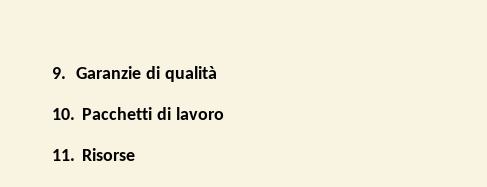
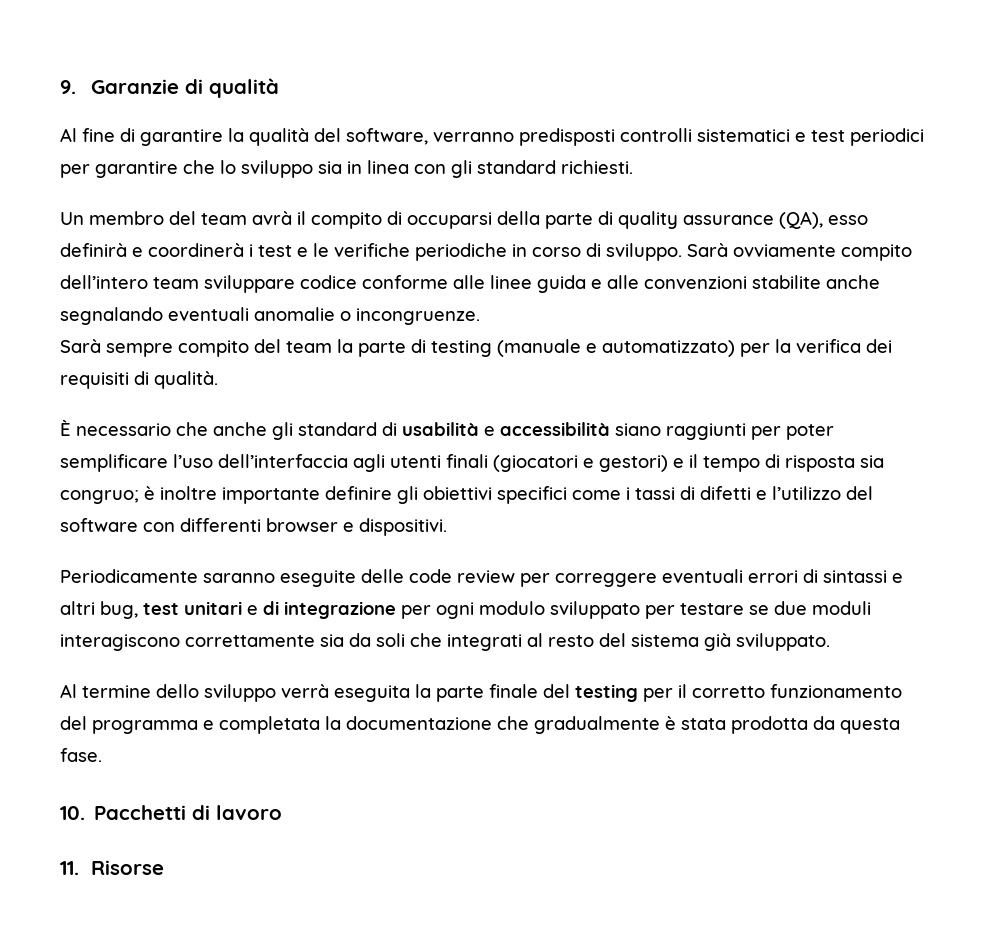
+ Al fine di garantire la qualità del software, verranno predisposti controlli sistematici e test periodici per garantire che lo sviluppo sia in linea con gli standard richiesti.
+ Un membro del team avrà il compito di occuparsi della parte di quality assurance (QA), esso definirà e coordinerà i test e le verifiche periodiche in corso di sviluppo. Sarà ovviamente compito dell’intero team sviluppare codice conforme alle linee guida e alle convenzioni stabilite anche segnalando eventuali anomalie o incongruenze.
+ Sarà sempre compito del team la parte di testing (manuale e automatizzato) per la verifica dei requisiti di qualità.
+ È necessario che anche gli standard di usabilità e accessibilità siano raggiunti per poter semplificare l’uso dell’interfaccia agli utenti finali (giocatori e gestori) e il tempo di risposta sia congruo; è inoltre importante definire gli obiettivi specifici come i tassi di difetti e l’utilizzo del software con differenti browser e dispositivi.
+ Periodicamente saranno eseguite delle code review per correggere eventuali errori di sintassi e altri bug, test unitari e di integrazione per ogni modulo sviluppato per testare se due moduli interagiscono correttamente sia da soli che integrati al resto del sistema già sviluppato.
+ Al termine dello sviluppo verrà eseguita la parte finale del testing per il corretto funzionamento del programma e completata la documentazione che gradualmente è stata prodotta da questa fase.

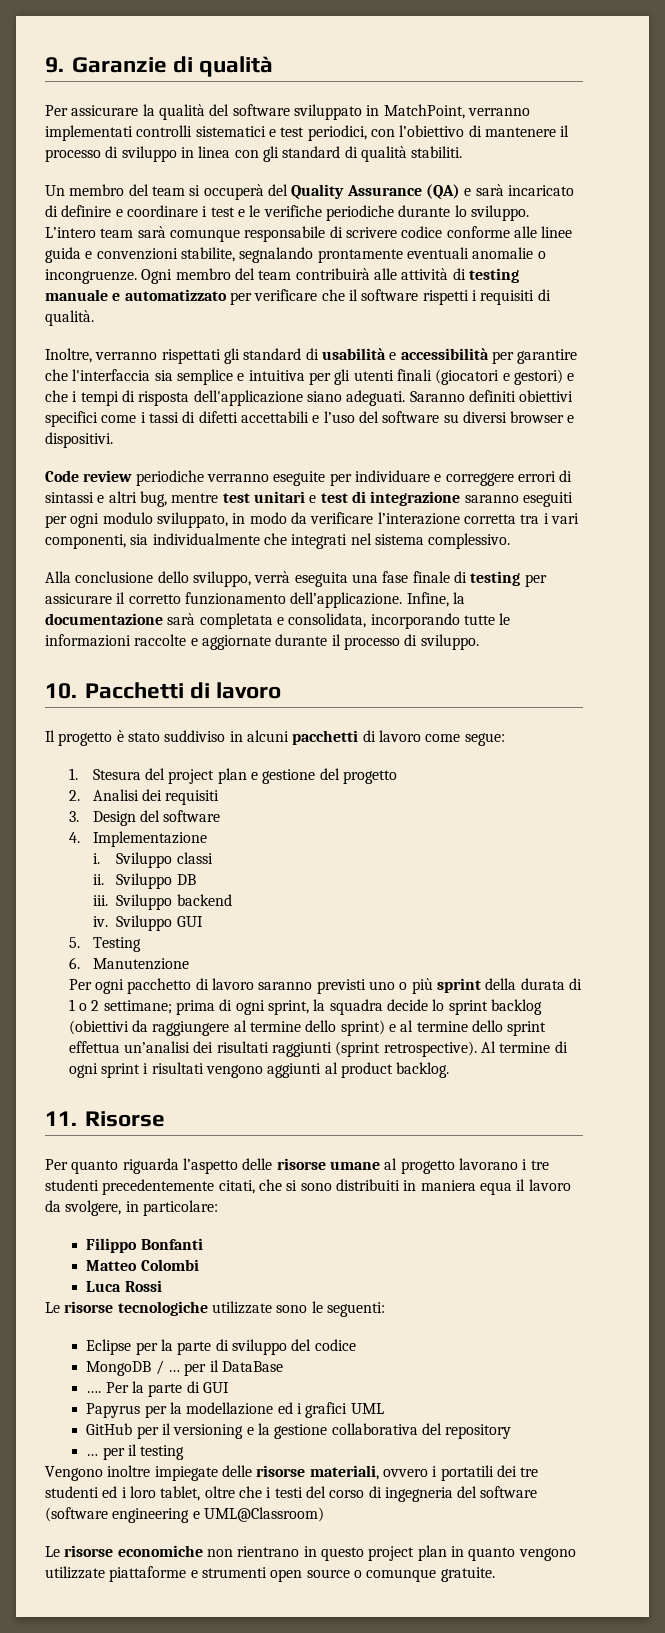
- Al fine di garantire la qualità del software, verranno predisposti controlli sistematici e test periodici per garantire che lo sviluppo sia in linea con gli standard richiesti.
+ Per assicurare la qualità del software sviluppato in MatchPoint, verranno implementati controlli sistematici e test periodici, con l’obiettivo di mantenere il processo di sviluppo in linea con gli standard di qualità stabiliti.
- Un membro del team avrà il compito di occuparsi della parte di quality assurance (QA), esso definirà e coordinerà i test e le verifiche periodiche in corso di sviluppo. Sarà ovviamente compito dell’intero team sviluppare codice conforme alle linee guida e alle convenzioni stabilite anche segnalando eventuali anomalie o incongruenze.
- Sarà sempre compito del team la parte di testing (manuale e automatizzato) per la verifica dei requisiti di qualità.
+ Un membro del team si occuperà del Quality Assurance (QA) e sarà incaricato di definire e coordinare i test e le verifiche periodiche durante lo sviluppo. L’intero team sarà comunque responsabile di scrivere codice conforme alle linee guida e convenzioni stabilite, segnalando prontamente eventuali anomalie o incongruenze. Ogni membro del team contribuirà alle attività di testing manuale e automatizzato per verificare che il software rispetti i requisiti di qualità.
- È necessario che anche gli standard di usabilità e accessibilità siano raggiunti per poter semplificare l’uso dell’interfaccia agli utenti finali (giocatori e gestori) e il tempo di risposta sia congruo; è inoltre importante definire gli obiettivi specifici come i tassi di difetti e l’utilizzo del software con differenti browser e dispositivi.
- Periodicamente saranno eseguite delle code review per correggere eventuali errori di sintassi e altri bug, test unitari e di integrazione per ogni modulo sviluppato per testare se due moduli interagiscono correttamente sia da soli che integrati al resto del sistema già sviluppato.
- Al termine dello sviluppo verrà eseguita la parte finale del testing per il corretto funzionamento del programma e completata la documentazione che gradualmente è stata prodotta da questa fase.
+ Inoltre, verranno rispettati gli standard di usabilità e accessibilità per garantire che l'interfaccia sia semplice e intuitiva per gli utenti finali (giocatori e gestori) e che i tempi di risposta dell'applicazione siano adeguati. Saranno definiti obiettivi specifici come i tassi di difetti accettabili e l’uso del software su diversi browser e dispositivi.
+ Code review periodiche verranno eseguite per individuare e correggere errori di sintassi e altri bug, mentre test unitari e test di integrazione saranno eseguiti per ogni modulo sviluppato, in modo da verificare l’interazione corretta tra i vari componenti, sia individualmente che integrati nel sistema complessivo.
+ Alla conclusione dello sviluppo, verrà eseguita una fase finale di testing per assicurare il corretto funzionamento dell’applicazione. Infine, la documentazione sarà completata e consolidata, incorporando tutte le informazioni raccolte e aggiornate durante il processo di sviluppo.
  10. Pacchetti di lavoro
+ Il progetto è stato suddiviso in alcuni pacchetti di lavoro come segue:
+ 1. Stesura del project plan e gestione del progetto
+ 2. Analisi dei requisiti
+ 3. Design del software
+ 4. Implementazione
+ i. Sviluppo classi
+ ii. Sviluppo DB
+ iii. Sviluppo backend
+ iv. Sviluppo GUI
+ 5. Testing
+ 6. Manutenzione
+ Per ogni pacchetto di lavoro saranno previsti uno o più sprint della durata di 1 o 2 settimane; prima di ogni sprint, la squadra decide lo sprint backlog (obiettivi da raggiungere al termine dello sprint) e al termine dello sprint effettua un’analisi dei risultati raggiunti (sprint retrospective). Al termine di ogni sprint i risultati vengono aggiunti al product backlog.
  11. Risorse
+ Per quanto riguarda l’aspetto delle risorse umane al progetto lavorano i tre studenti precedentemente citati, che si sono distribuiti in maniera equa il lavoro da svolgere, in particolare:
+ Filippo Bonfanti
+ Matteo Colombi
+ Luca Rossi
+ Le risorse tecnologiche utilizzate sono le seguenti:
+ Eclipse per la parte di sviluppo del codice
+ MongoDB / … per il DataBase
+ …. Per la parte di GUI
+ Papyrus per la modellazione ed i grafici UML
+ GitHub per il versioning e la gestione collaborativa del repository
+ … per il testing
+ Vengono inoltre impiegate delle risorse materiali, ovvero i portatili dei tre studenti ed i loro tablet, oltre che i testi del corso di ingegneria del software (software engineering e UML@Classroom)
+ Le risorse economiche non rientrano in questo project plan in quanto vengono utilizzate piattaforme e strumenti open source o comunque gratuite.

